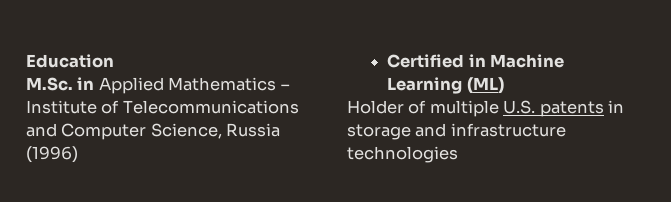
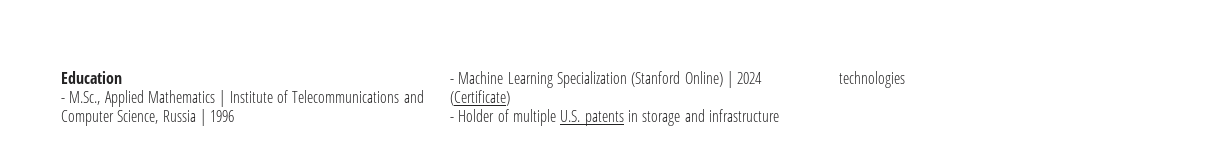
- M.Sc. in Applied Mathematics – Institute of Telecommunications and Computer Science, Russia (1996)
- Certified in Machine Learning (ML)
- Holder of multiple U.S. patents in storage and infrastructure technologies
+ - M.Sc., Applied Mathematics | Institute of Telecommunications and Computer Science, Russia | 1996
+ - Machine Learning Specialization (Stanford Online) | 2024 (Certificate)
+ - Holder of multiple U.S. patents in storage and infrastructure technologies

